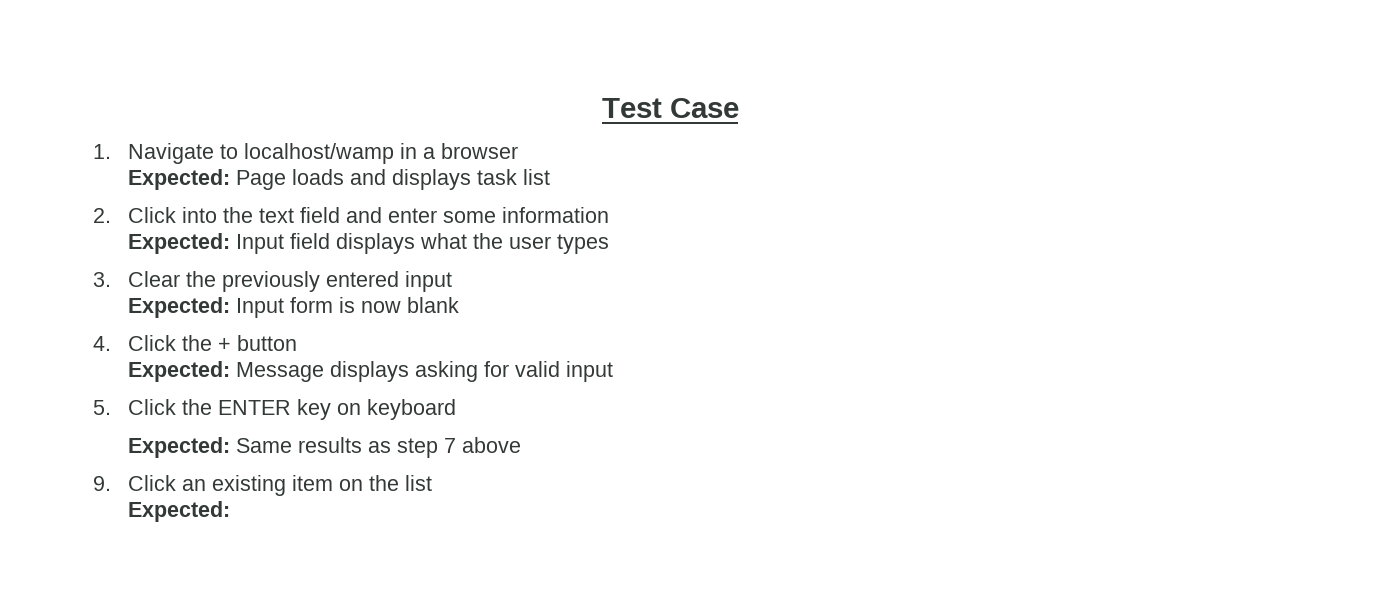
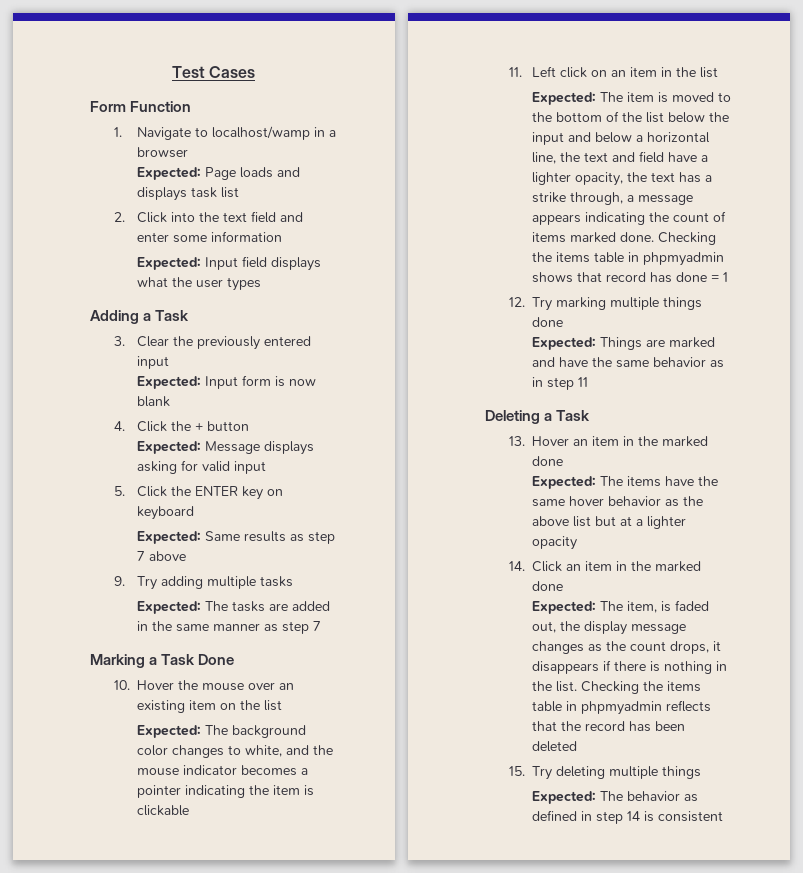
- Test Case
+ Test Cases
+ Form Function
+ Adding a Task
- 9. Click an existing item on the list
- Expected:
+ 9. Try adding multiple tasks
+ Expected: The tasks are added in the same manner as step 7
+ Marking a Task Done
+ 10. Hover the mouse over an existing item on the list
+ Expected: The background color changes to white, and the mouse indicator becomes a pointer indicating the item is clickable
+ 11. Left click on an item in the list
+ Expected: The item is moved to the bottom of the list below the input and below a horizontal line, the text and field have a lighter opacity, the text has a strike through, a message appears indicating the count of items marked done. Checking the items table in phpmyadmin shows that record has done = 1
+ 12. Try marking multiple things done
+ Expected: Things are marked and have the same behavior as in step 11
+ Deleting a Task
+ 13. Hover an item in the marked done
+ Expected: The items have the same hover behavior as the above list but at a lighter opacity
+ 14. Click an item in the marked done
+ Expected: The item, is faded out, the display message changes as the count drops, it disappears if there is nothing in the list. Checking the items table in phpmyadmin reflects that the record has been deleted
+ 15. Try deleting multiple things
+ Expected: The behavior as defined in step 14 is consistent

